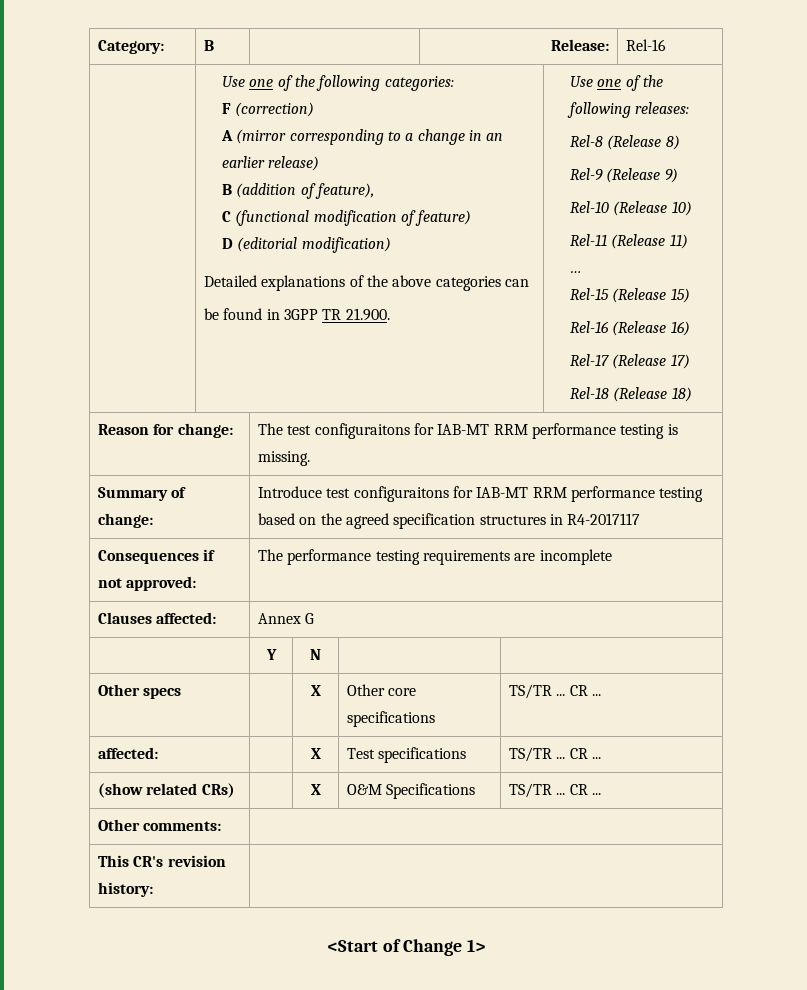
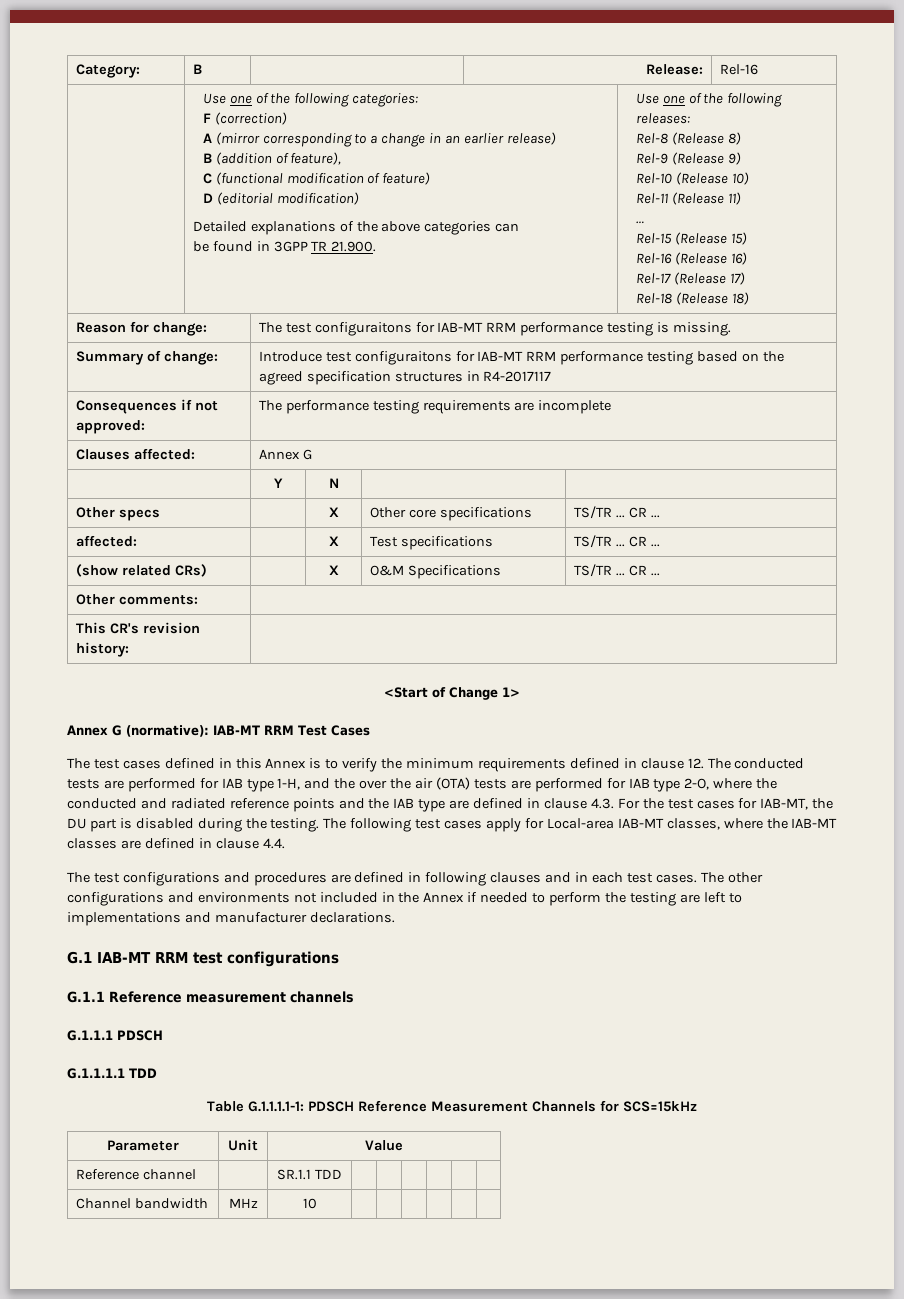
+ Annex G (normative): IAB-MT RRM Test Cases
+ The test cases defined in this Annex is to verify the minimum requirements defined in clause 12. The conducted tests are performed for IAB type 1-H, and the over the air (OTA) tests are performed for IAB type 2-O, where the conducted and radiated reference points and the IAB type are defined in clause 4.3. For the test cases for IAB-MT, the DU part is disabled during the testing. The following test cases apply for Local-area IAB-MT classes, where the IAB-MT classes are defined in clause 4.4.
+ The test configurations and procedures are defined in following clauses and in each test cases. The other configurations and environments not included in the Annex if needed to perform the testing are left to implementations and manufacturer declarations.
+ G.1 IAB-MT RRM test configurations
+ G.1.1 Reference measurement channels
+ G.1.1.1 PDSCH
+ G.1.1.1.1 TDD
+ Table G.1.1.1.1-1: PDSCH Reference Measurement Channels for SCS=15kHz
+ Parameter | Unit | Value
+ Reference channel | | SR.1.1 TDD | | | | | |
+ Channel bandwidth | MHz | 10 | | | | | |

